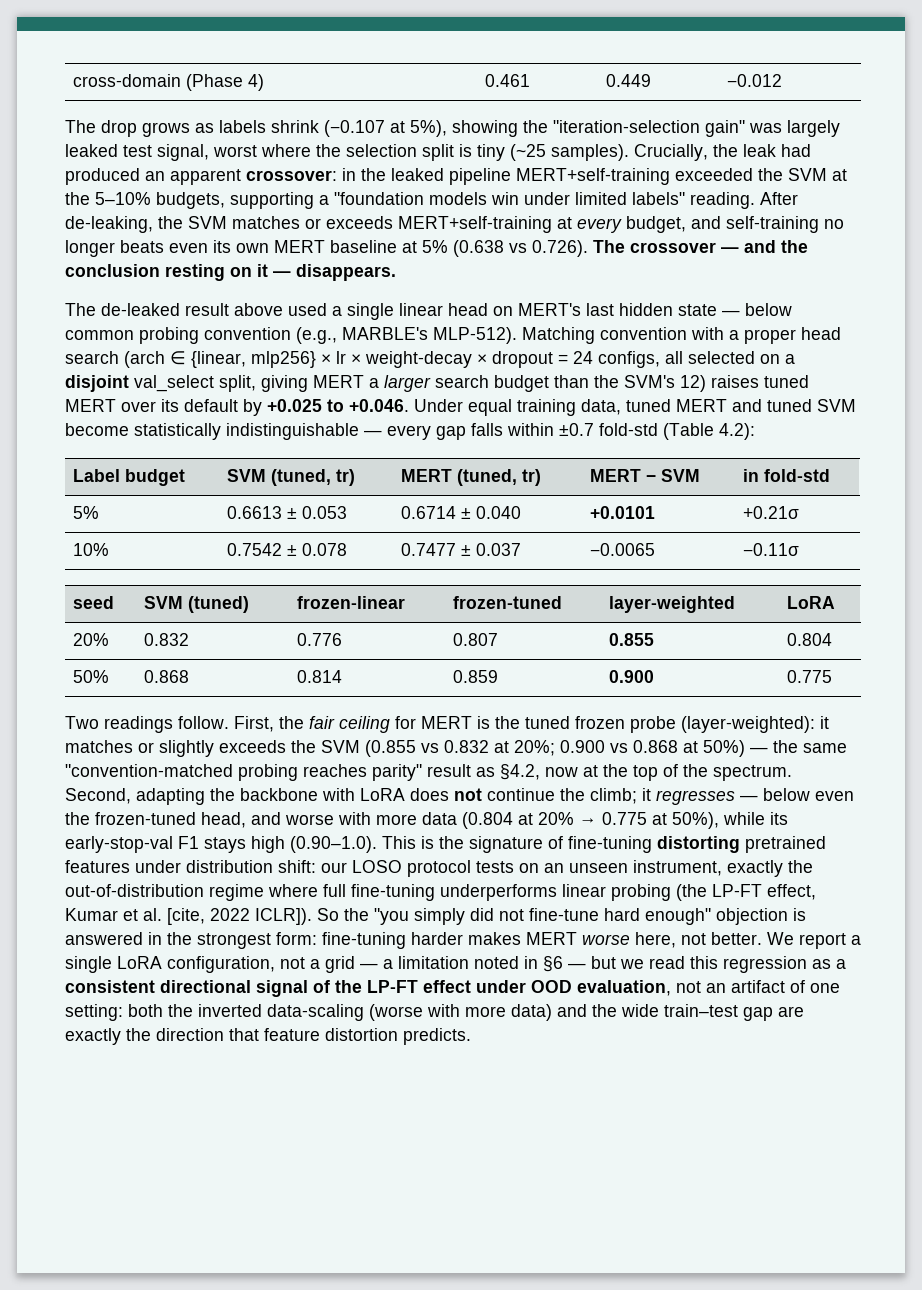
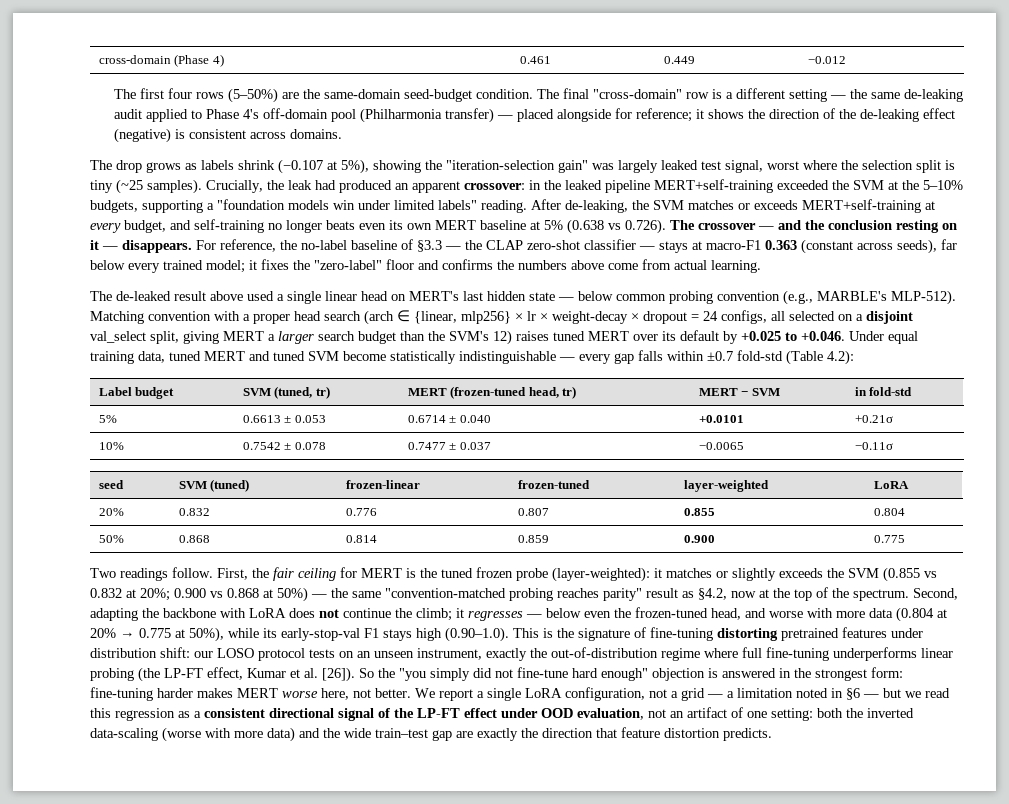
+ The first four rows (5–50%) are the same-domain seed-budget condition. The final "cross-domain" row is a different setting — the same de-leaking audit applied to Phase 4's off-domain pool (Philharmonia transfer) — placed alongside for reference; it shows the direction of the de-leaking effect (negative) is consistent across domains.
+ For reference, the no-label baseline of §3.3 — the CLAP zero-shot classifier — stays at macro-F1 0.363 (constant across seeds), far below every trained model; it fixes the "zero-label" floor and confirms the numbers above come from actual learning.
- Label budget | SVM (tuned, tr) | MERT (tuned, tr) | MERT − SVM | in fold-std
+ Label budget | SVM (tuned, tr) | MERT (frozen-tuned head, tr) | MERT − SVM | in fold-std
- our LOSO protocol tests on an unseen instrument, exactly the out-of-distribution regime where full fine-tuning underperforms linear probing (the LP-FT effect, Kumar et al. [cite, 2022 ICLR]).
+ our LOSO protocol tests on an unseen instrument, exactly the out-of-distribution regime where full fine-tuning underperforms linear probing (the LP-FT effect, Kumar et al. [26]).

